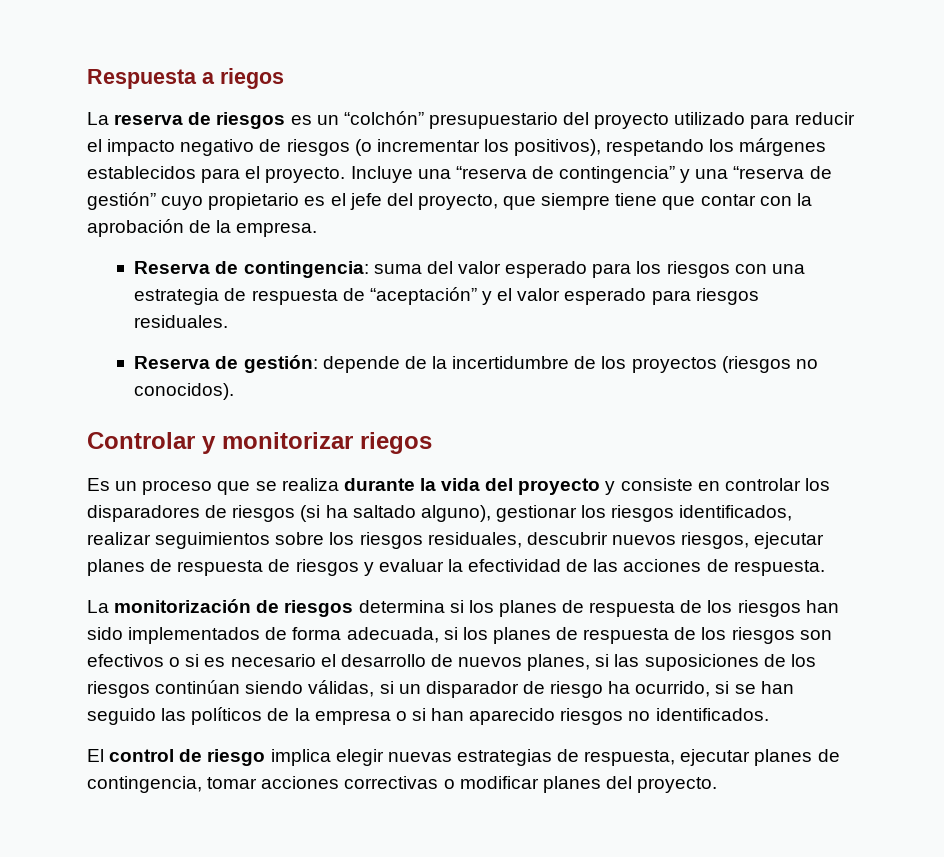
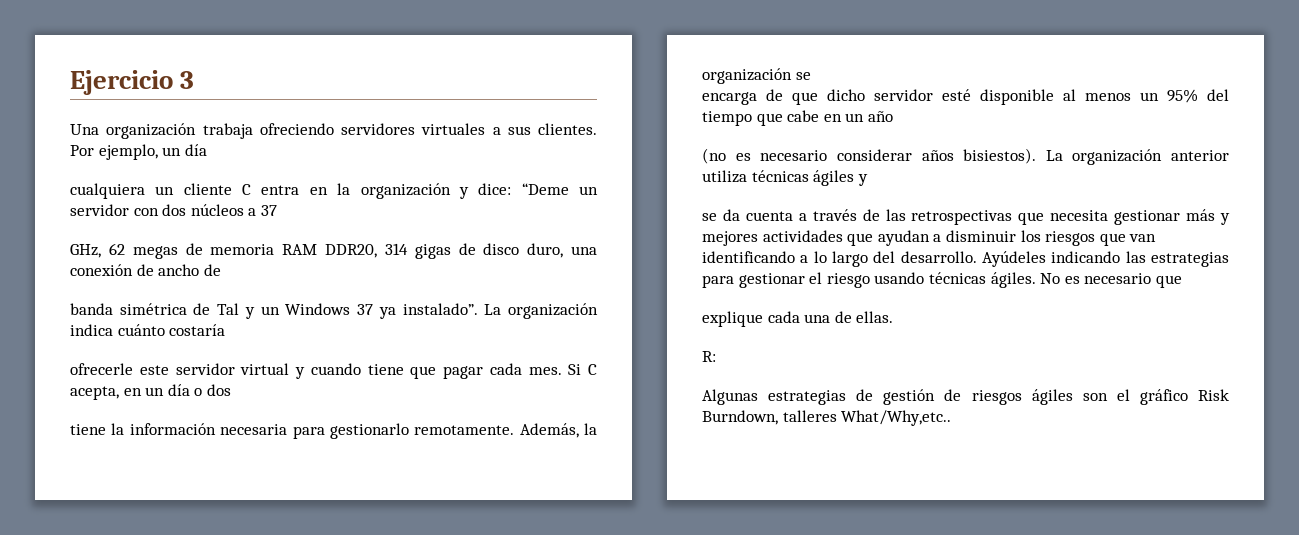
- Respuesta a riegos
- La reserva de riesgos es un “colchón” presupuestario del proyecto utilizado para reducir el impacto negativo de riesgos (o incrementar los positivos), respetando los márgenes establecidos para el proyecto. Incluye una “reserva de contingencia” y una “reserva de gestión” cuyo propietario es el jefe del proyecto, que siempre tiene que contar con la aprobación de la empresa.
- Reserva de contingencia: suma del valor esperado para los riesgos con una estrategia de respuesta de “aceptación” y el valor esperado para riesgos residuales.
- Reserva de gestión: depende de la incertidumbre de los proyectos (riesgos no conocidos).
- Controlar y monitorizar riegos
- Es un proceso que se realiza durante la vida del proyecto y consiste en controlar los disparadores de riesgos (si ha saltado alguno), gestionar los riesgos identificados, realizar seguimientos sobre los riesgos residuales, descubrir nuevos riesgos, ejecutar planes de respuesta de riesgos y evaluar la efectividad de las acciones de respuesta.
- La monitorización de riesgos determina si los planes de respuesta de los riesgos han sido implementados de forma adecuada, si los planes de respuesta de los riesgos son efectivos o si es necesario el desarrollo de nuevos planes, si las suposiciones de los riesgos continúan siendo válidas, si un disparador de riesgo ha ocurrido, si se han seguido las políticos de la empresa o si han aparecido riesgos no identificados.
- El control de riesgo implica elegir nuevas estrategias de respuesta, ejecutar planes de contingencia, tomar acciones correctivas o modificar planes del proyecto.
+ Ejercicio 3
+ Una organización trabaja ofreciendo servidores virtuales a sus clientes. Por ejemplo, un día
+ cualquiera un cliente C entra en la organización y dice: “Deme un servidor con dos núcleos a 37
+ GHz, 62 megas de memoria RAM DDR20, 314 gigas de disco duro, una conexión de ancho de
+ banda simétrica de Tal y un Windows 37 ya instalado”. La organización indica cuánto costaría
+ ofrecerle este servidor virtual y cuando tiene que pagar cada mes. Si C acepta, en un día o dos
+ tiene la información necesaria para gestionarlo remotamente. Además, la organización se
+ encarga de que dicho servidor esté disponible al menos un 95% del tiempo que cabe en un año
+ (no es necesario considerar años bisiestos). La organización anterior utiliza técnicas ágiles y
+ se da cuenta a través de las retrospectivas que necesita gestionar más y mejores actividades que ayudan a disminuir los riesgos que van identificando a lo largo del desarrollo. Ayúdeles indicando las estrategias para gestionar el riesgo usando técnicas ágiles. No es necesario que
+ explique cada una de ellas.
+ R:
+ Algunas estrategias de gestión de riesgos ágiles son el gráfico Risk Burndown, talleres What/Why,etc..

